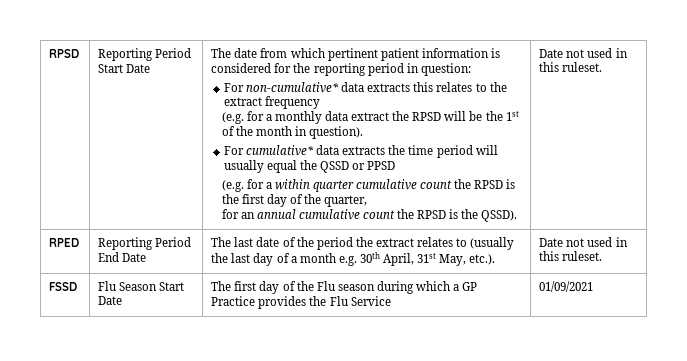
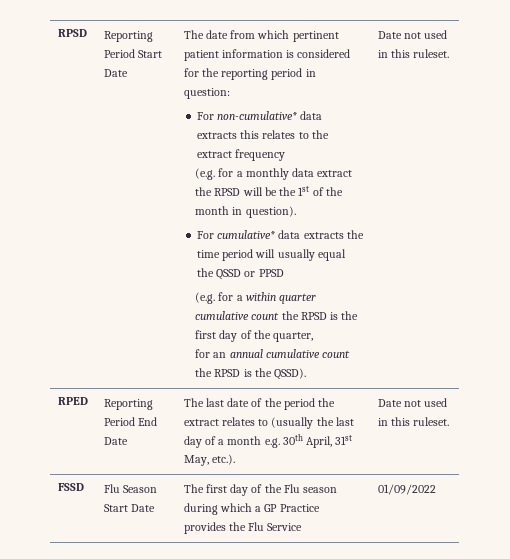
- FSSD | Flu Season Start Date | The first day of the Flu season during which a GP Practice provides the Flu Service | 01/09/2021
+ FSSD | Flu Season Start Date | The first day of the Flu season during which a GP Practice provides the Flu Service | 01/09/2022

